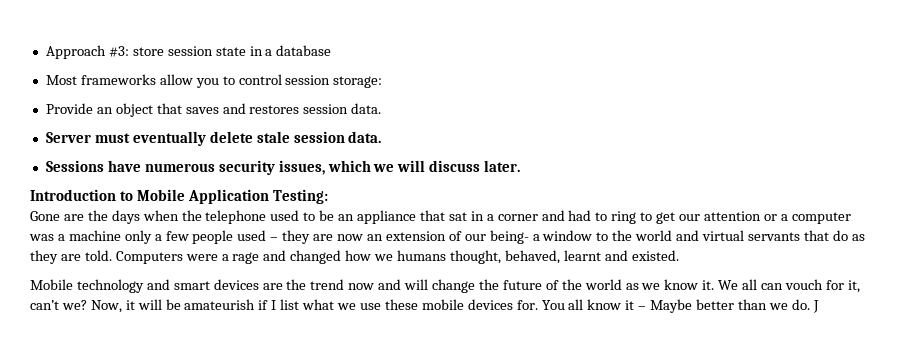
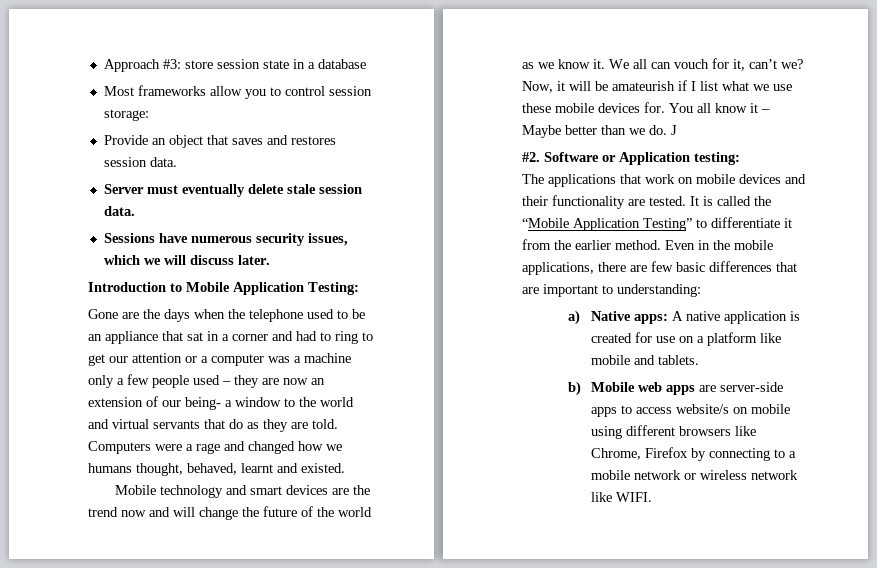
+ #2. Software or Application testing:
+ The applications that work on mobile devices and their functionality are tested. It is called the “Mobile Application Testing” to differentiate it from the earlier method. Even in the mobile applications, there are few basic differences that are important to understanding:
+ a) Native apps: A native application is created for use on a platform like mobile and tablets.
+ b) Mobile web apps are server-side apps to access website/s on mobile using different browsers like Chrome, Firefox by connecting to a mobile network or wireless network like WIFI.

